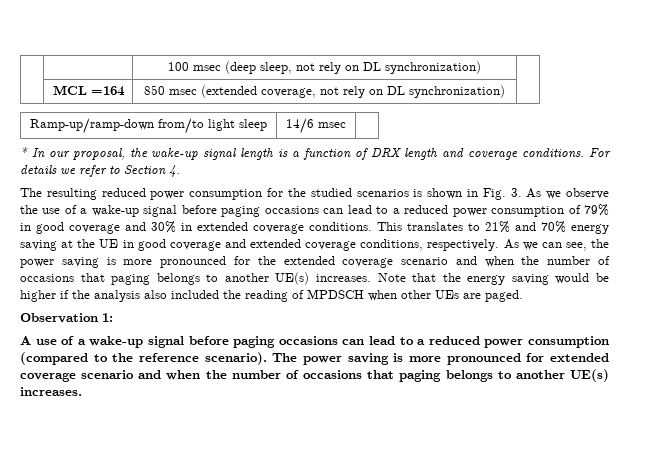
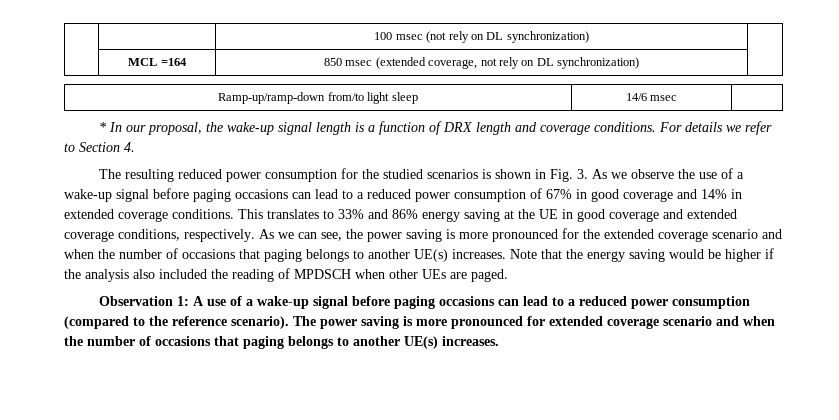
- | | 100 msec (deep sleep, not rely on DL synchronization) |
+ | | 100 msec (not rely on DL synchronization) |
- The resulting reduced power consumption for the studied scenarios is shown in Fig. 3. As we observe the use of a wake-up signal before paging occasions can lead to a reduced power consumption of 79% in good coverage and 30% in extended coverage conditions.
+ The resulting reduced power consumption for the studied scenarios is shown in Fig. 3. As we observe the use of a wake-up signal before paging occasions can lead to a reduced power consumption of 67% in good coverage and 14% in extended coverage conditions.
- This translates to 21% and 70% energy saving at the UE in good coverage and extended coverage conditions, respectively.
+ This translates to 33% and 86% energy saving at the UE in good coverage and extended coverage conditions, respectively.
- Observation 1:
- A use of a wake-up signal before paging occasions can lead to a reduced power consumption (compared to the reference scenario).
+ Observation 1: A use of a wake-up signal before paging occasions can lead to a reduced power consumption (compared to the reference scenario).

